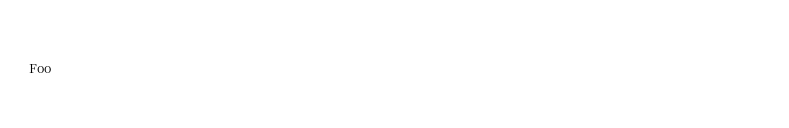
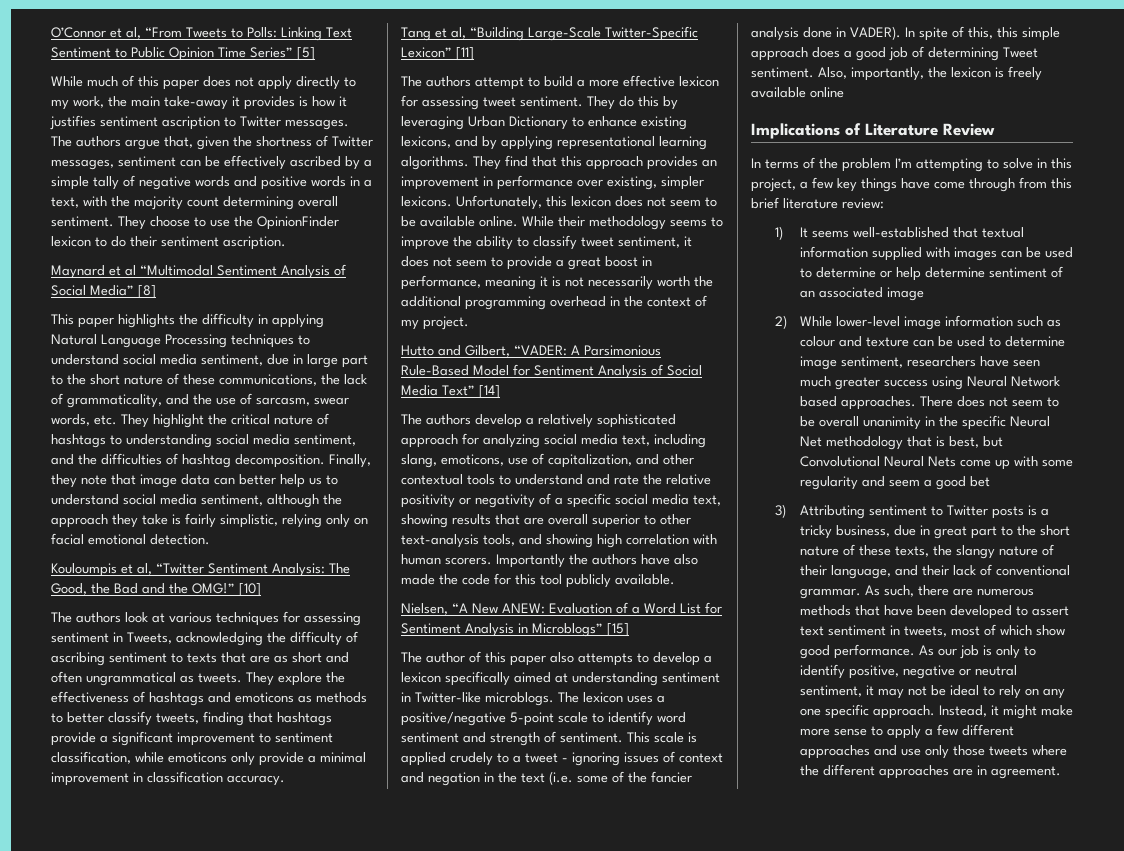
- Foo
+ O’Connor et al, “From Tweets to Polls: Linking Text Sentiment to Public Opinion Time Series” [5]
+ While much of this paper does not apply directly to my work, the main take-away it provides is how it justifies sentiment ascription to Twitter messages. The authors argue that, given the shortness of Twitter messages, sentiment can be effectively ascribed by a simple tally of negative words and positive words in a text, with the majority count determining overall sentiment. They choose to use the OpinionFinder lexicon to do their sentiment ascription.
+ Maynard et al “Multimodal Sentiment Analysis of Social Media” [8]
+ This paper highlights the difficulty in applying Natural Language Processing techniques to understand social media sentiment, due in large part to the short nature of these communications, the lack of grammaticality, and the use of sarcasm, swear words, etc. They highlight the critical nature of hashtags to understanding social media sentiment, and the difficulties of hashtag decomposition. Finally, they note that image data can better help us to understand social media sentiment, although the approach they take is fairly simplistic, relying only on facial emotional detection.
+ Kouloumpis et al, “Twitter Sentiment Analysis: The Good, the Bad and the OMG!” [10]
+ The authors look at various techniques for assessing sentiment in Tweets, acknowledging the difficulty of ascribing sentiment to texts that are as short and often ungrammatical as tweets. They explore the effectiveness of hashtags and emoticons as methods to better classify tweets, finding that hashtags provide a significant improvement to sentiment classification, while emoticons only provide a minimal improvement in classification accuracy.
+ Tang et al, “Building Large-Scale Twitter-Specific Lexicon” [11]
+ The authors attempt to build a more effective lexicon for assessing tweet sentiment. They do this by leveraging Urban Dictionary to enhance existing lexicons, and by applying representational learning algorithms. They find that this approach provides an improvement in performance over existing, simpler lexicons. Unfortunately, this lexicon does not seem to be available online. While their methodology seems to improve the ability to classify tweet sentiment, it does not seem to provide a great boost in performance, meaning it is not necessarily worth the additional programming overhead in the context of my project.
+ Hutto and Gilbert, “VADER: A Parsimonious Rule-Based Model for Sentiment Analysis of Social Media Text” [14]
+ The authors develop a relatively sophisticated approach for analyzing social media text, including slang, emoticons, use of capitalization, and other contextual tools to understand and rate the relative positivity or negativity of a specific social media text, showing results that are overall superior to other text-analysis tools, and showing high correlation with human scorers. Importantly the authors have also made the code for this tool publicly available.
+ Nielsen, “A New ANEW: Evaluation of a Word List for Sentiment Analysis in Microblogs” [15]
+ The author of this paper also attempts to develop a lexicon specifically aimed at understanding sentiment in Twitter-like microblogs. The lexicon uses a positive/negative 5-point scale to identify word sentiment and strength of sentiment. This scale is applied crudely to a tweet - ignoring issues of context and negation in the text (i.e. some of the fancier analysis done in VADER). In spite of this, this simple approach does a good job of determining Tweet sentiment. Also, importantly, the lexicon is freely available online
+ Implications of Literature Review
+ In terms of the problem I’m attempting to solve in this project, a few key things have come through from this brief literature review:
+ 1) It seems well-established that textual information supplied with images can be used to determine or help determine sentiment of an associated image
+ 2) While lower-level image information such as colour and texture can be used to determine image sentiment, researchers have seen much greater success using Neural Network based approaches. There does not seem to be overall unanimity in the specific Neural Net methodology that is best, but Convolutional Neural Nets come up with some regularity and seem a good bet
+ 3) Attributing sentiment to Twitter posts is a tricky business, due in great part to the short nature of these texts, the slangy nature of their language, and their lack of conventional grammar. As such, there are numerous methods that have been developed to assert text sentiment in tweets, most of which show good performance. As our job is only to identify positive, negative or neutral sentiment, it may not be ideal to rely on any one specific approach. Instead, it might make more sense to apply a few different approaches and use only those tweets where the different approaches are in agreement.

